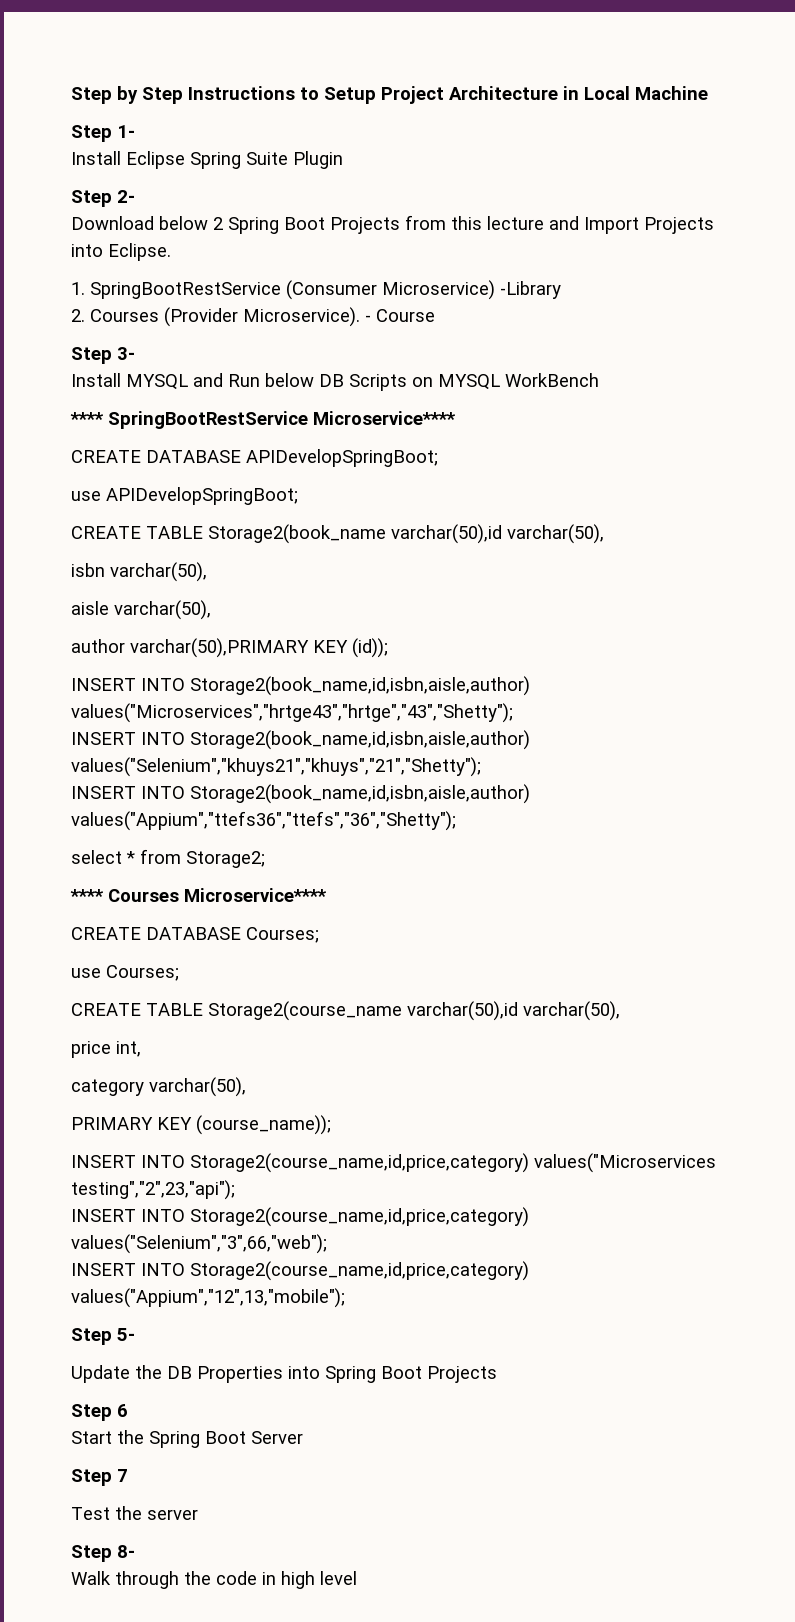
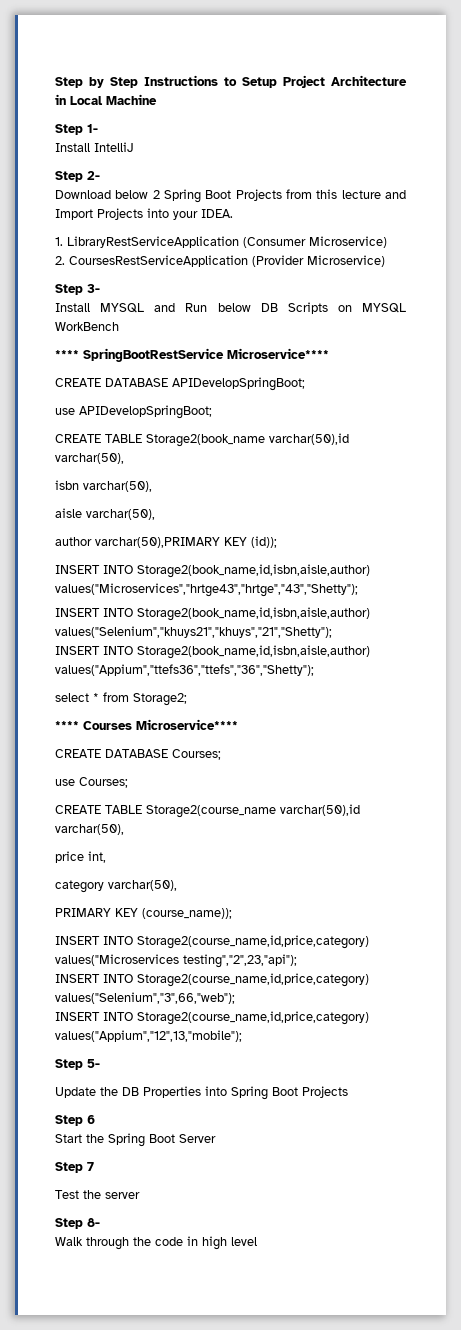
- Install Eclipse Spring Suite Plugin
+ Install IntelliJ
- Download below 2 Spring Boot Projects from this lecture and Import Projects into Eclipse.
+ Download below 2 Spring Boot Projects from this lecture and Import Projects into your IDEA.
- 1. SpringBootRestService (Consumer Microservice) -Library
+ 1. LibraryRestServiceApplication (Consumer Microservice)
- 2. Courses (Provider Microservice). - Course
+ 2. CoursesRestServiceApplication (Provider Microservice)

